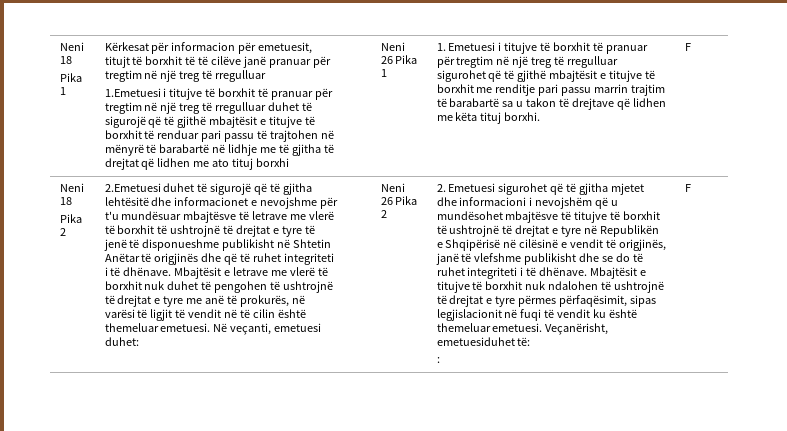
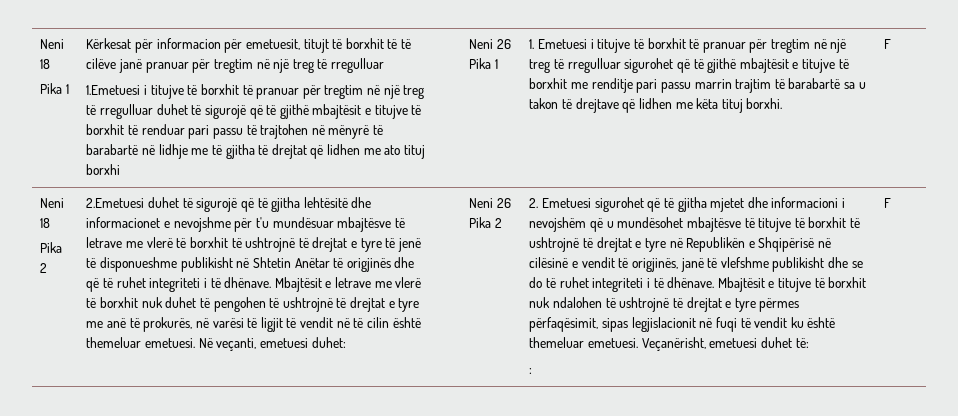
- Veçanërisht, emetuesiduhet të:
+ Veçanërisht, emetuesi duhet të:

